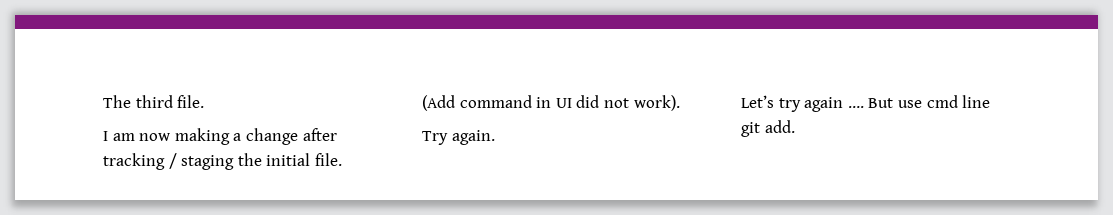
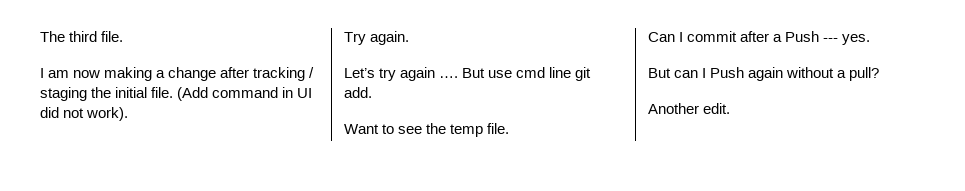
+ Want to see the temp file.
+ Can I commit after a Push --- yes.
+ But can I Push again without a pull?
+ Another edit.

